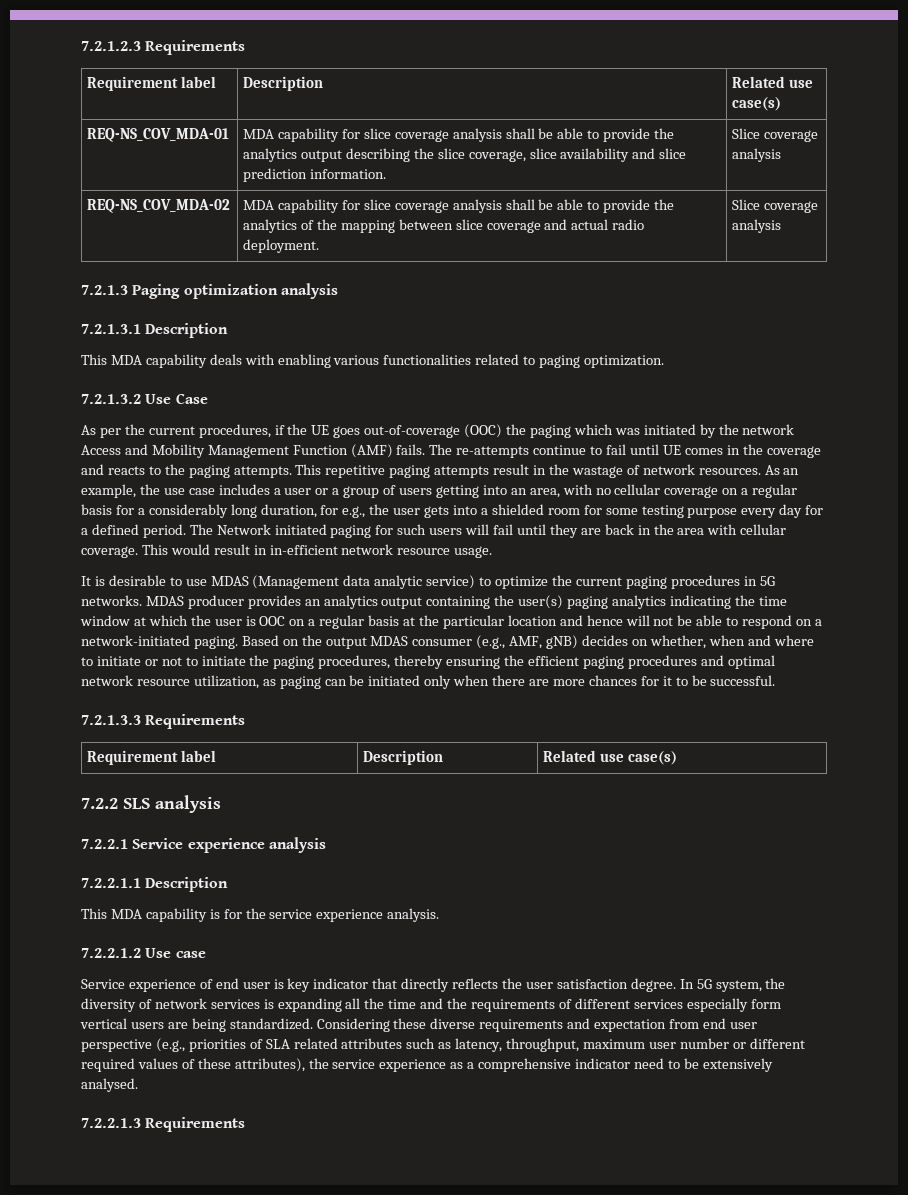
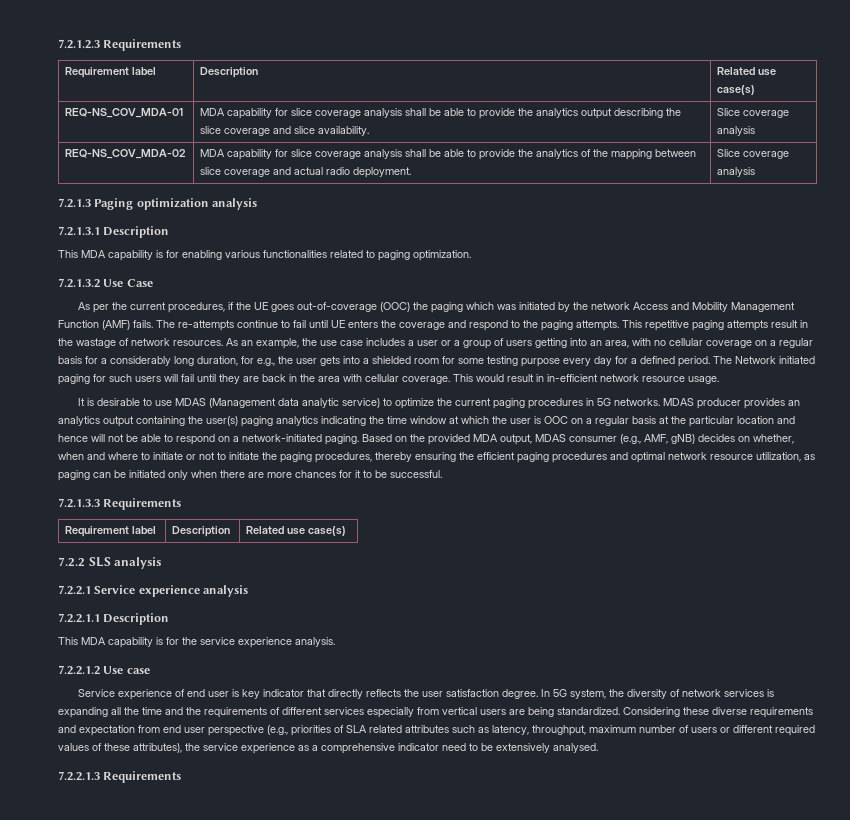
- REQ-NS_COV_MDA-01 | MDA capability for slice coverage analysis shall be able to provide the analytics output describing the slice coverage, slice availability and slice prediction information. | Slice coverage analysis
+ REQ-NS_COV_MDA-01 | MDA capability for slice coverage analysis shall be able to provide the analytics output describing the slice coverage and slice availability. | Slice coverage analysis
- This MDA capability deals with enabling various functionalities related to paging optimization.
+ This MDA capability is for enabling various functionalities related to paging optimization.
- The re-attempts continue to fail until UE comes in the coverage and reacts to the paging attempts.
+ The re-attempts continue to fail until UE enters the coverage and respond to the paging attempts.
- Based on the output MDAS consumer (e.g., AMF, gNB) decides on whether, when and where to initiate or not to initiate the paging procedures, thereby ensuring the efficient paging procedures and optimal network resource utilization, as paging can be initiated only when there are more chances for it to be successful.
+ Based on the provided MDA output, MDAS consumer (e.g., AMF, gNB) decides on whether, when and where to initiate or not to initiate the paging procedures, thereby ensuring the efficient paging procedures and optimal network resource utilization, as paging can be initiated only when there are more chances for it to be successful.
- In 5G system, the diversity of network services is expanding all the time and the requirements of different services especially form vertical users are being standardized.
+ In 5G system, the diversity of network services is expanding all the time and the requirements of different services especially from vertical users are being standardized.
- Considering these diverse requirements and expectation from end user perspective (e.g., priorities of SLA related attributes such as latency, throughput, maximum user number or different required values of these attributes), the service experience as a comprehensive indicator need to be extensively analysed.
+ Considering these diverse requirements and expectation from end user perspective (e.g., priorities of SLA related attributes such as latency, throughput, maximum number of users or different required values of these attributes), the service experience as a comprehensive indicator need to be extensively analysed.

